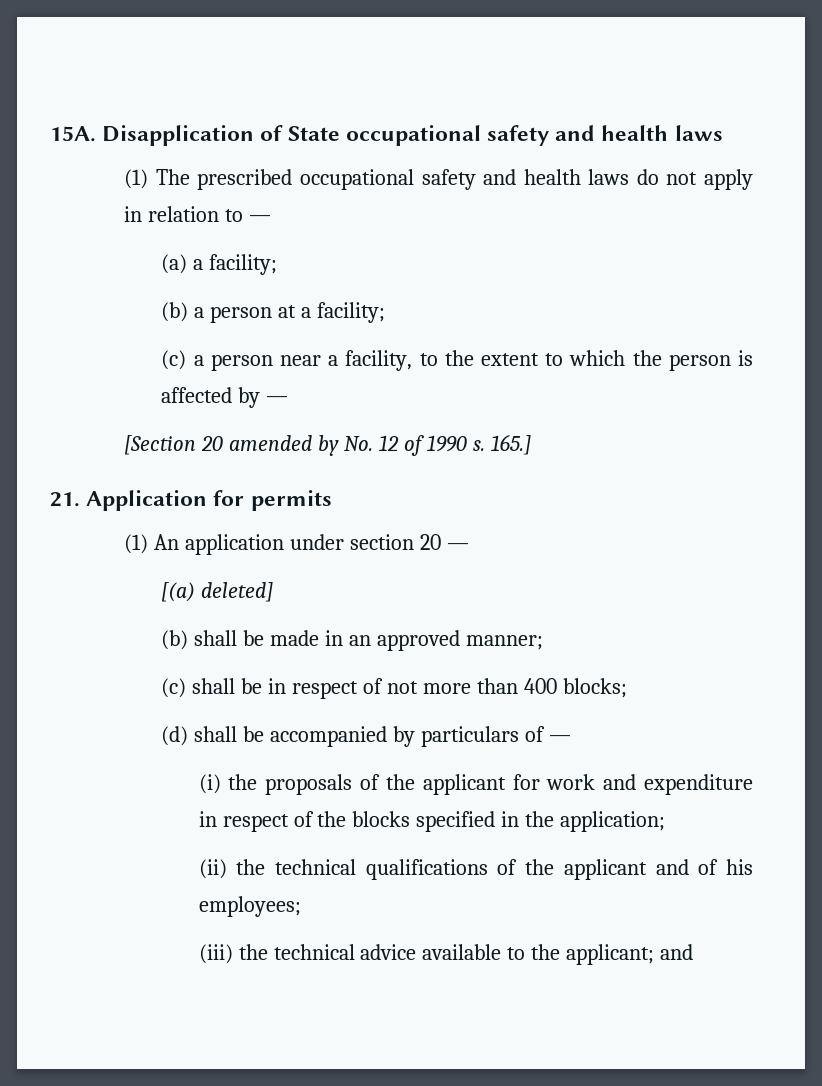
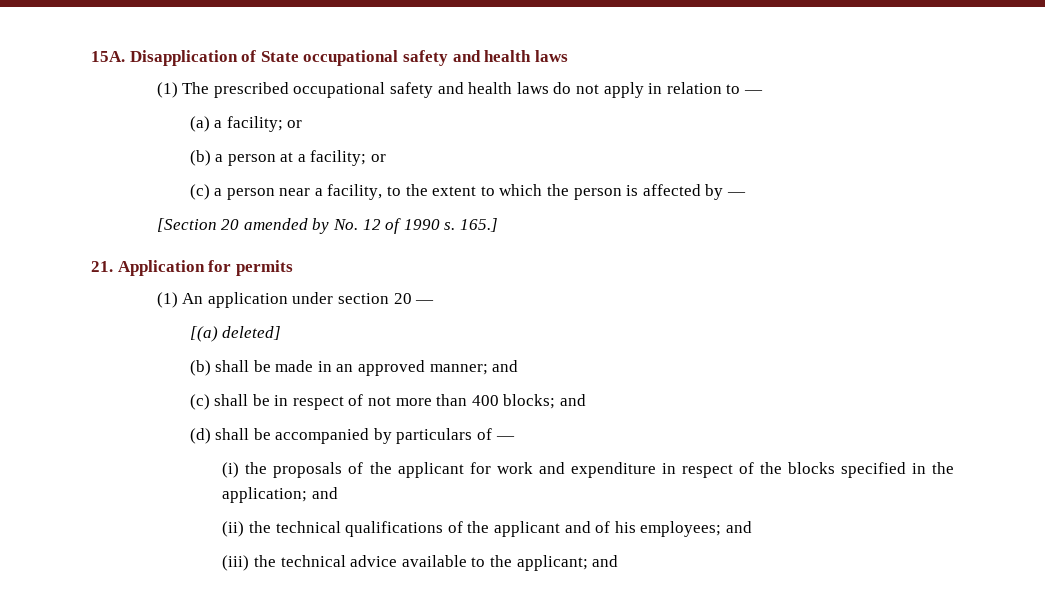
- (a) a facility;
+ (a) a facility; or
- (b) a person at a facility;
+ (b) a person at a facility; or
- (b) shall be made in an approved manner;
+ (b) shall be made in an approved manner; and
- (c) shall be in respect of not more than 400 blocks;
+ (c) shall be in respect of not more than 400 blocks; and
- (i) the proposals of the applicant for work and expenditure in respect of the blocks specified in the application;
+ (i) the proposals of the applicant for work and expenditure in respect of the blocks specified in the application; and
- (ii) the technical qualifications of the applicant and of his employees;
+ (ii) the technical qualifications of the applicant and of his employees; and

